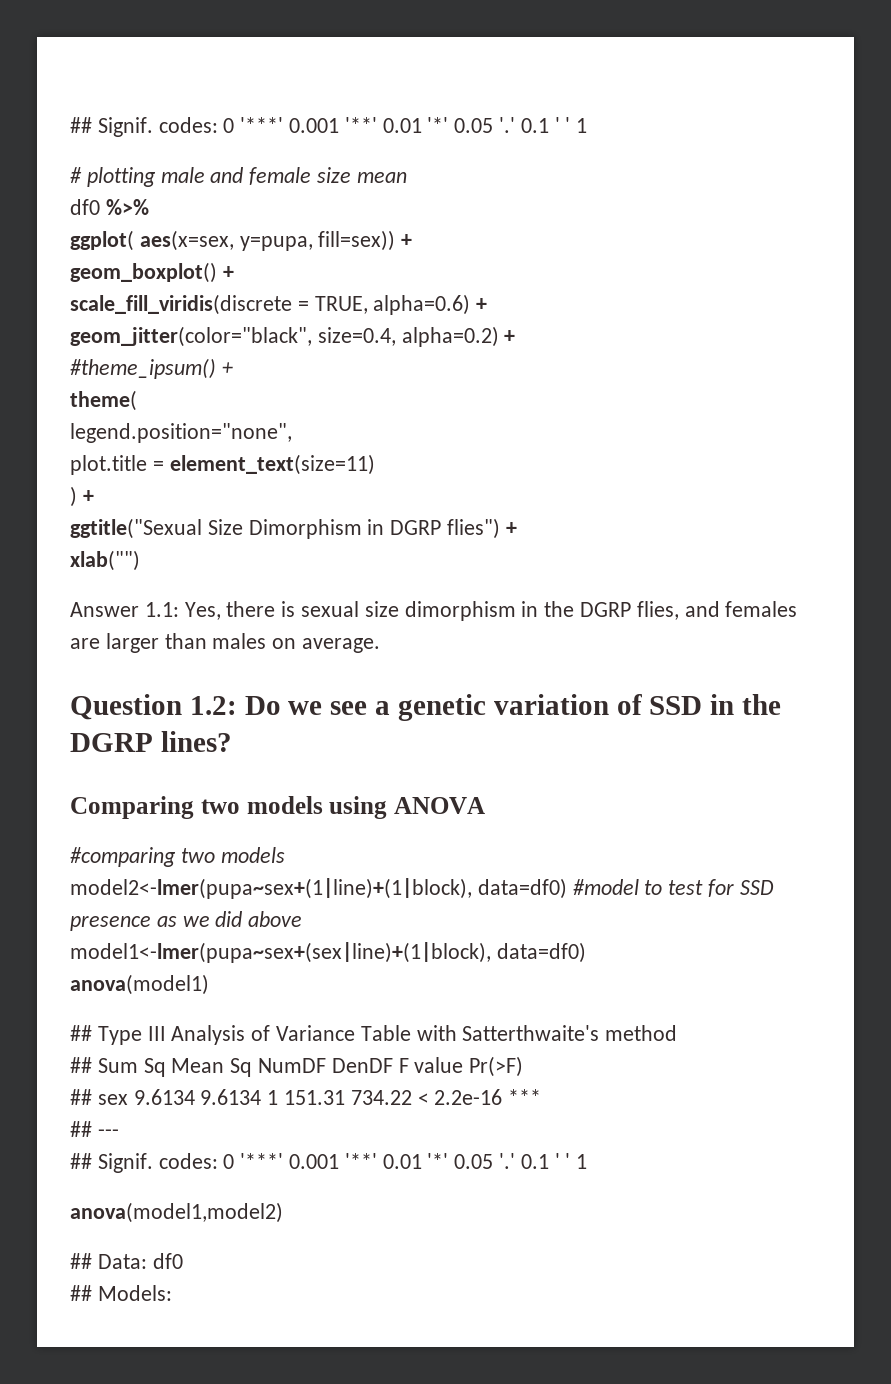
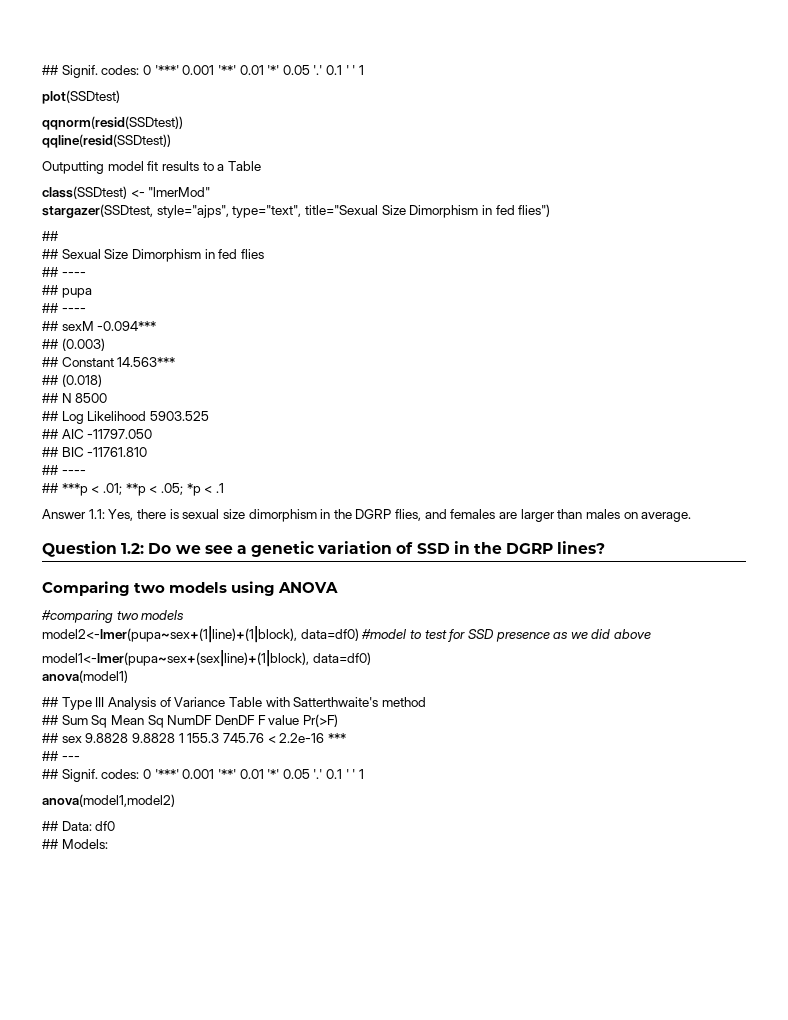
- # plotting male and female size mean
- df0 %>%
- ggplot( aes(x=sex, y=pupa, fill=sex)) +
- geom_boxplot() +
- scale_fill_viridis(discrete = TRUE, alpha=0.6) +
- geom_jitter(color="black", size=0.4, alpha=0.2) +
- #theme_ipsum() +
- theme(
- legend.position="none",
- plot.title = element_text(size=11)
- ) +
- ggtitle("Sexual Size Dimorphism in DGRP flies") +
- xlab("")
+ plot(SSDtest)
+ qqnorm(resid(SSDtest))
+ qqline(resid(SSDtest))
+ Outputting model fit results to a Table
+ class(SSDtest) <- "lmerMod"
+ stargazer(SSDtest, style="ajps", type="text", title="Sexual Size Dimorphism in fed flies")
+ ##
+ ## Sexual Size Dimorphism in fed flies
+ ## ----
+ ## pupa
+ ## ----
+ ## sexM -0.094***
+ ## (0.003)
+ ## Constant 14.563***
+ ## (0.018)
+ ## N 8500
+ ## Log Likelihood 5903.525
+ ## AIC -11797.050
+ ## BIC -11761.810
+ ## ----
+ ## ***p < .01; **p < .05; *p < .1
- ## sex 9.6134 9.6134 1 151.31 734.22 < 2.2e-16 ***
+ ## sex 9.8828 9.8828 1 155.3 745.76 < 2.2e-16 ***

